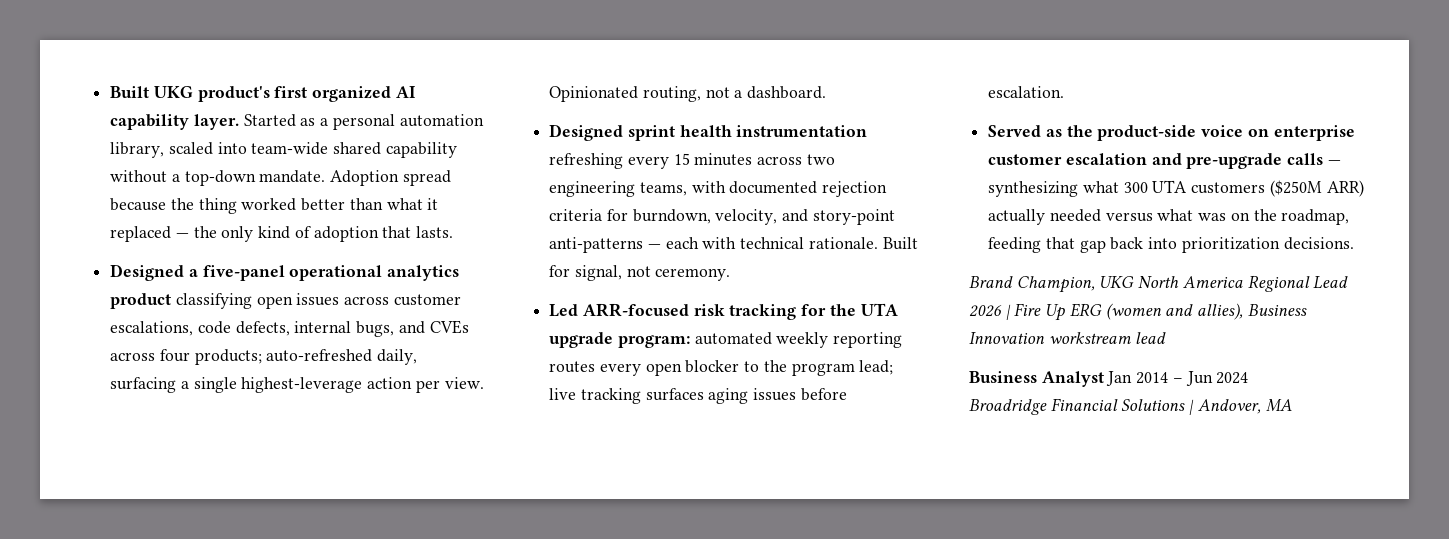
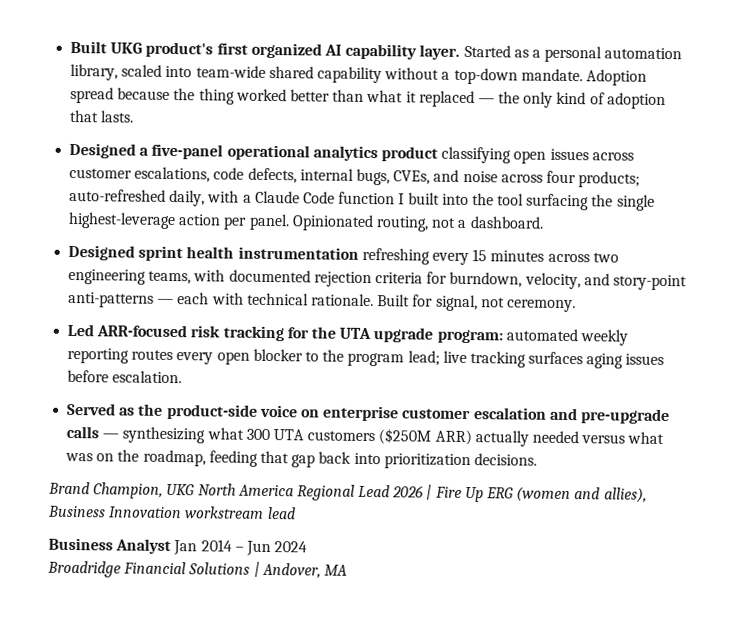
- Designed a five-panel operational analytics product classifying open issues across customer escalations, code defects, internal bugs, and CVEs across four products; auto-refreshed daily, surfacing a single highest-leverage action per view.
+ Designed a five-panel operational analytics product classifying open issues across customer escalations, code defects, internal bugs, CVEs, and noise across four products; auto-refreshed daily, with a Claude Code function I built into the tool surfacing the single highest-leverage action per panel.

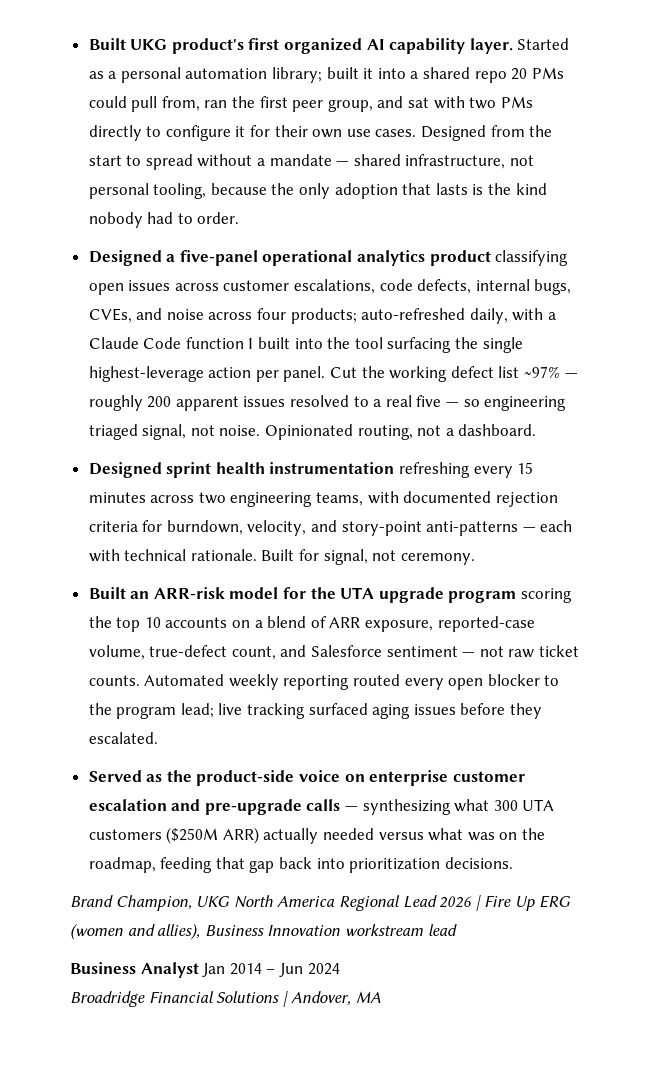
- Started as a personal automation library, scaled into team-wide shared capability without a top-down mandate. Adoption spread because the thing worked better than what it replaced — the only kind of adoption that lasts.
+ Started as a personal automation library; built it into a shared repo 20 PMs could pull from, ran the first peer group, and sat with two PMs directly to configure it for their own use cases. Designed from the start to spread without a mandate — shared infrastructure, not personal tooling, because the only adoption that lasts is the kind nobody had to order.
+ Cut the working defect list ~97% — roughly 200 apparent issues resolved to a real five — so engineering triaged signal, not noise.
- Led ARR-focused risk tracking for the UTA upgrade program: automated weekly reporting routes every open blocker to the program lead; live tracking surfaces aging issues before escalation.
+ Built an ARR-risk model for the UTA upgrade program scoring the top 10 accounts on a blend of ARR exposure, reported-case volume, true-defect count, and Salesforce sentiment — not raw ticket counts. Automated weekly reporting routed every open blocker to the program lead; live tracking surfaced aging issues before they escalated.

